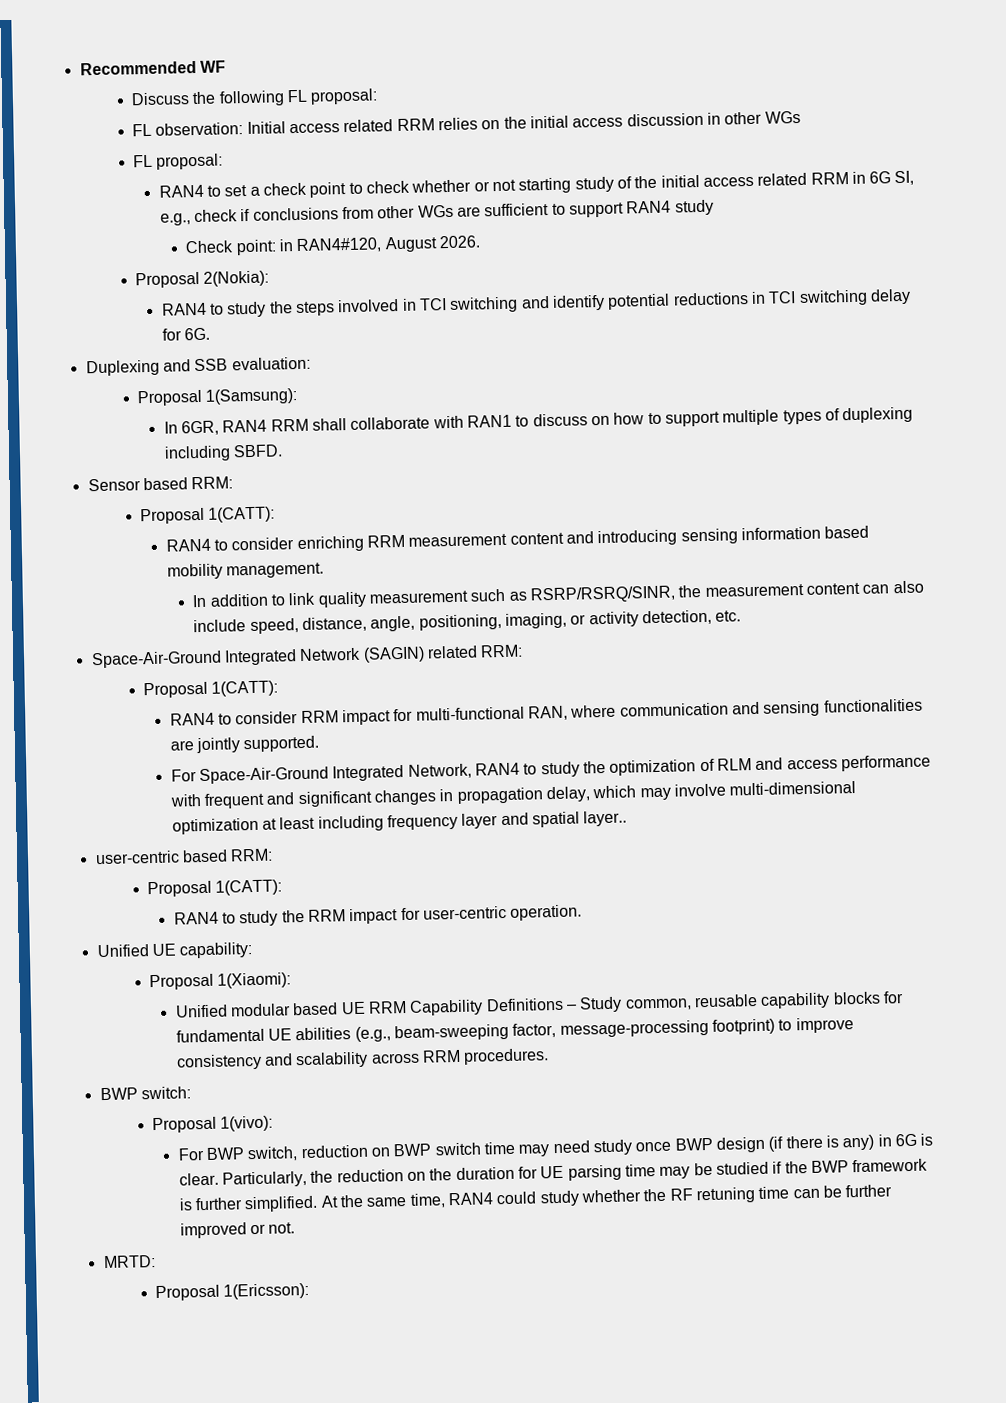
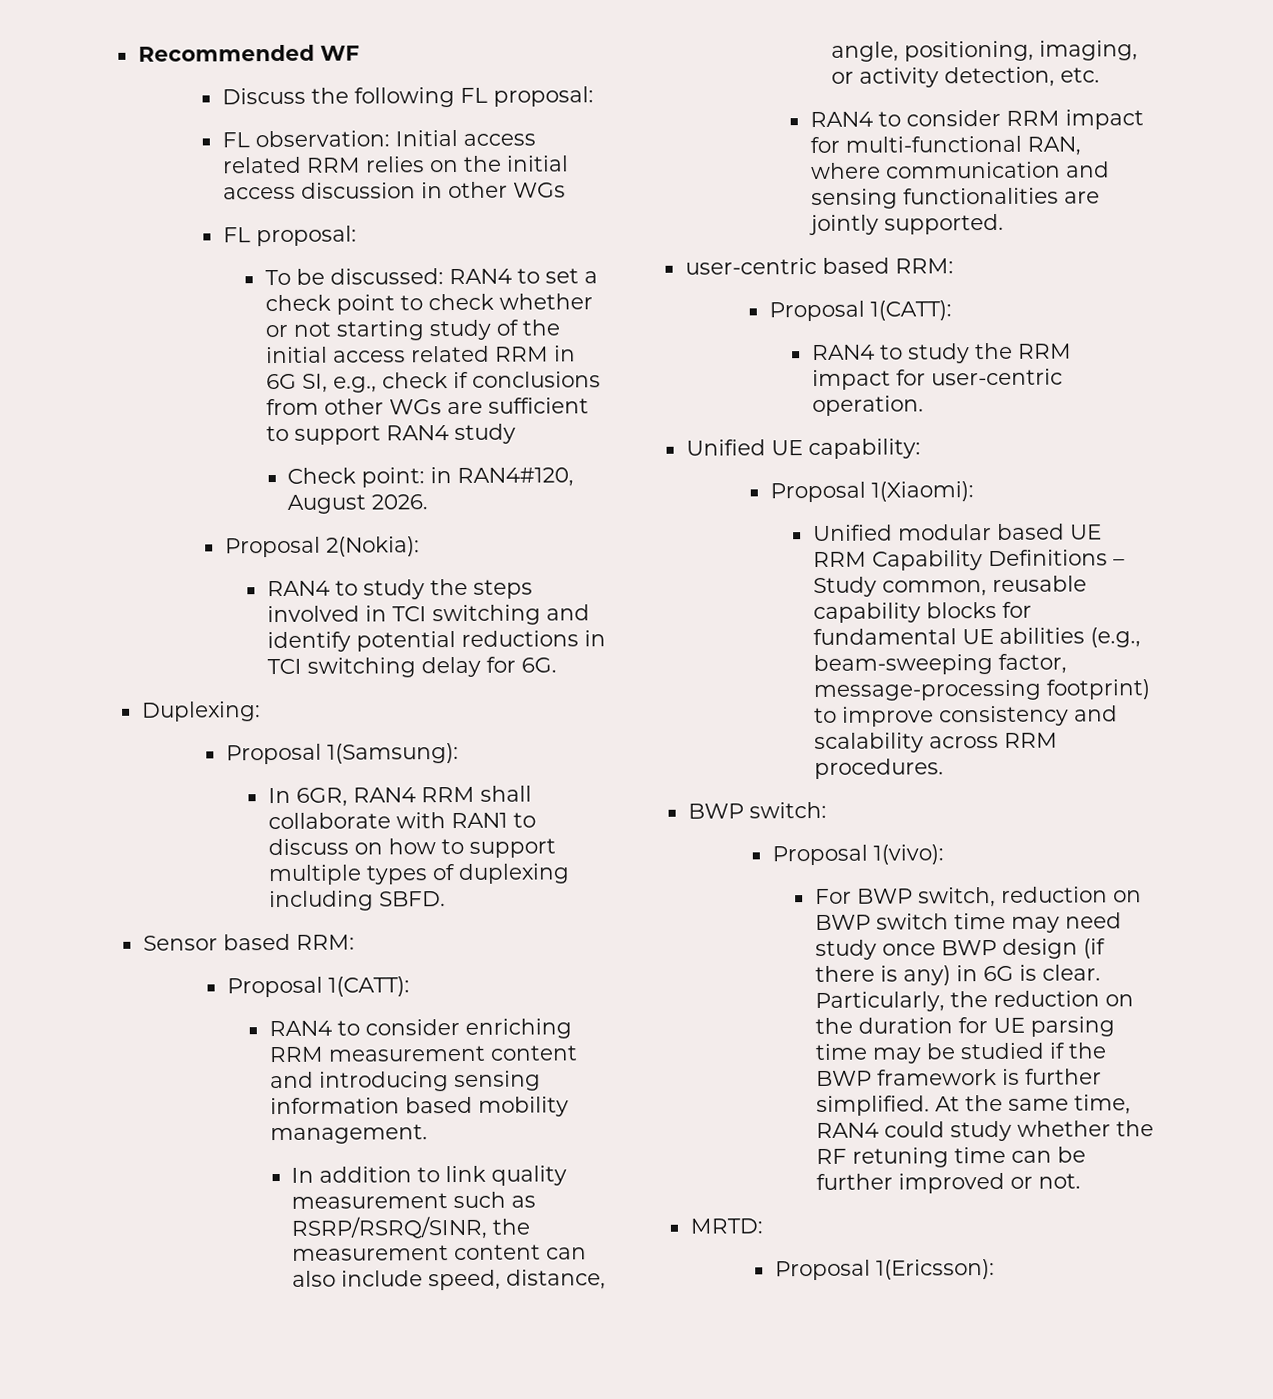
- RAN4 to set a check point to check whether or not starting study of the initial access related RRM in 6G SI, e.g., check if conclusions from other WGs are sufficient to support RAN4 study
+ To be discussed: RAN4 to set a check point to check whether or not starting study of the initial access related RRM in 6G SI, e.g., check if conclusions from other WGs are sufficient to support RAN4 study
- Duplexing and SSB evaluation:
+ Duplexing:
- Space-Air-Ground Integrated Network (SAGIN) related RRM:
- Proposal 1(CATT):
- For Space-Air-Ground Integrated Network, RAN4 to study the optimization of RLM and access performance with frequent and significant changes in propagation delay, which may involve multi-dimensional optimization at least including frequency layer and spatial layer..

